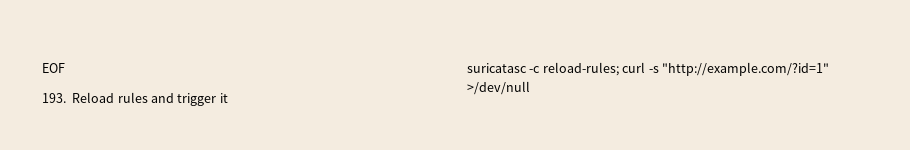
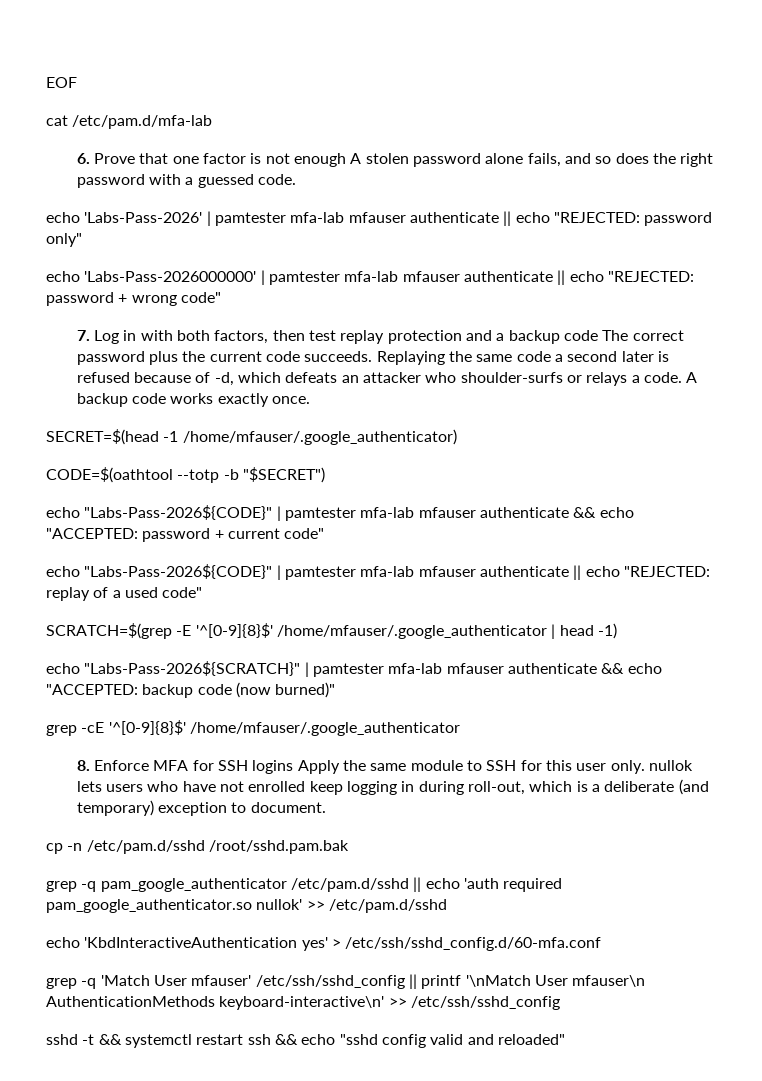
- 193. Reload rules and trigger it
- suricatasc -c reload-rules; curl -s "http://example.com/?id=1" >/dev/null
+ cat /etc/pam.d/mfa-lab
+ 6. Prove that one factor is not enough A stolen password alone fails, and so does the right password with a guessed code.
+ echo 'Labs-Pass-2026' | pamtester mfa-lab mfauser authenticate || echo "REJECTED: password only"
+ echo 'Labs-Pass-2026000000' | pamtester mfa-lab mfauser authenticate || echo "REJECTED: password + wrong code"
+ 7. Log in with both factors, then test replay protection and a backup code The correct password plus the current code succeeds. Replaying the same code a second later is refused because of -d, which defeats an attacker who shoulder-surfs or relays a code. A backup code works exactly once.
+ SECRET=$(head -1 /home/mfauser/.google_authenticator)
+ CODE=$(oathtool --totp -b "$SECRET")
+ echo "Labs-Pass-2026${CODE}" | pamtester mfa-lab mfauser authenticate && echo "ACCEPTED: password + current code"
+ echo "Labs-Pass-2026${CODE}" | pamtester mfa-lab mfauser authenticate || echo "REJECTED: replay of a used code"
+ SCRATCH=$(grep -E '^[0-9]{8}$' /home/mfauser/.google_authenticator | head -1)
+ echo "Labs-Pass-2026${SCRATCH}" | pamtester mfa-lab mfauser authenticate && echo "ACCEPTED: backup code (now burned)"
+ grep -cE '^[0-9]{8}$' /home/mfauser/.google_authenticator
+ 8. Enforce MFA for SSH logins Apply the same module to SSH for this user only. nullok lets users who have not enrolled keep logging in during roll-out, which is a deliberate (and temporary) exception to document.
+ cp -n /etc/pam.d/sshd /root/sshd.pam.bak
+ grep -q pam_google_authenticator /etc/pam.d/sshd || echo 'auth required pam_google_authenticator.so nullok' >> /etc/pam.d/sshd
+ echo 'KbdInteractiveAuthentication yes' > /etc/ssh/sshd_config.d/60-mfa.conf
+ grep -q 'Match User mfauser' /etc/ssh/sshd_config || printf '\nMatch User mfauser\n AuthenticationMethods keyboard-interactive\n' >> /etc/ssh/sshd_config
+ sshd -t && systemctl restart ssh && echo "sshd config valid and reloaded"

